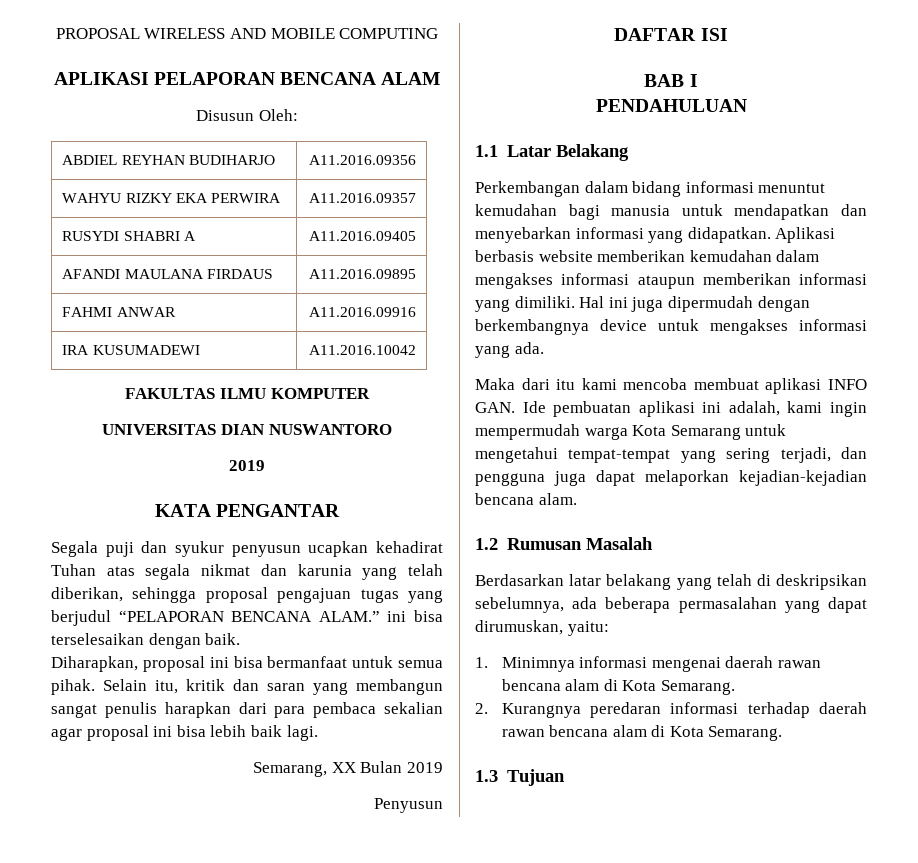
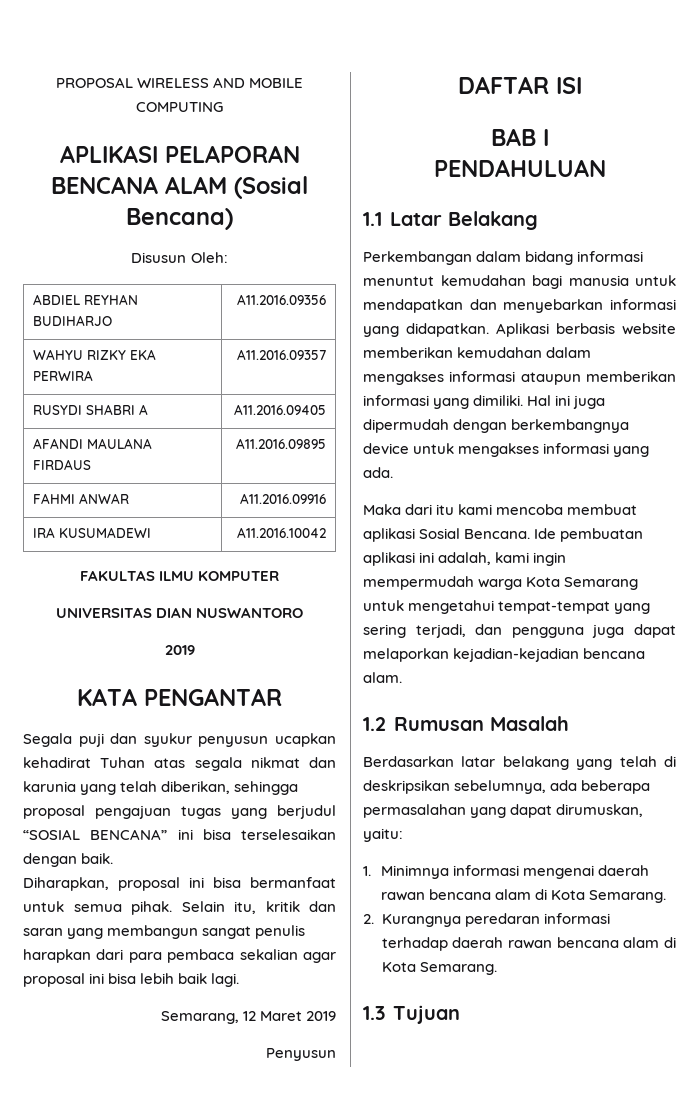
- APLIKASI PELAPORAN BENCANA ALAM
+ APLIKASI PELAPORAN BENCANA ALAM (Sosial Bencana)
- Segala puji dan syukur penyusun ucapkan kehadirat Tuhan atas segala nikmat dan karunia yang telah diberikan, sehingga proposal pengajuan tugas yang berjudul “PELAPORAN BENCANA ALAM.” ini bisa terselesaikan dengan baik.
+ Segala puji dan syukur penyusun ucapkan kehadirat Tuhan atas segala nikmat dan karunia yang telah diberikan, sehingga proposal pengajuan tugas yang berjudul “SOSIAL BENCANA” ini bisa terselesaikan dengan baik.
- Semarang, XX Bulan 2019
+ Semarang, 12 Maret 2019
- Maka dari itu kami mencoba membuat aplikasi INFO GAN. Ide pembuatan aplikasi ini adalah, kami ingin mempermudah warga Kota Semarang untuk mengetahui tempat-tempat yang sering terjadi, dan pengguna juga dapat melaporkan kejadian-kejadian bencana alam.
+ Maka dari itu kami mencoba membuat aplikasi Sosial Bencana. Ide pembuatan aplikasi ini adalah, kami ingin mempermudah warga Kota Semarang untuk mengetahui tempat-tempat yang sering terjadi, dan pengguna juga dapat melaporkan kejadian-kejadian bencana alam.

